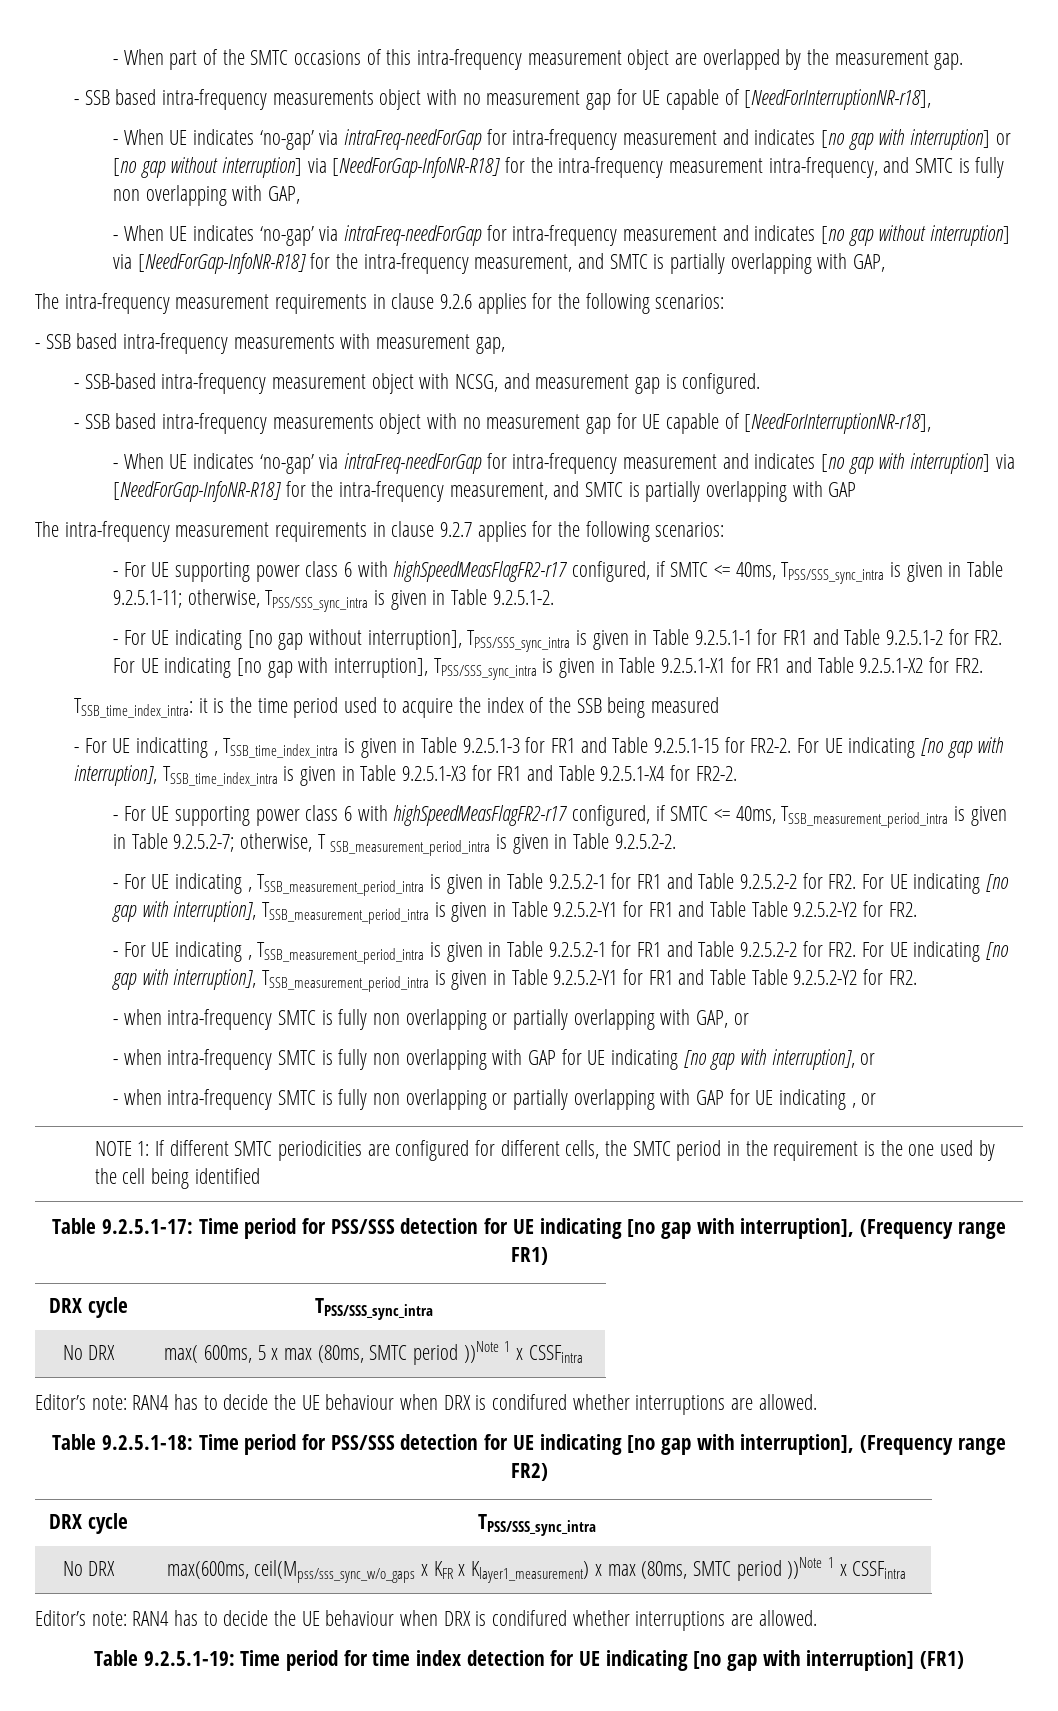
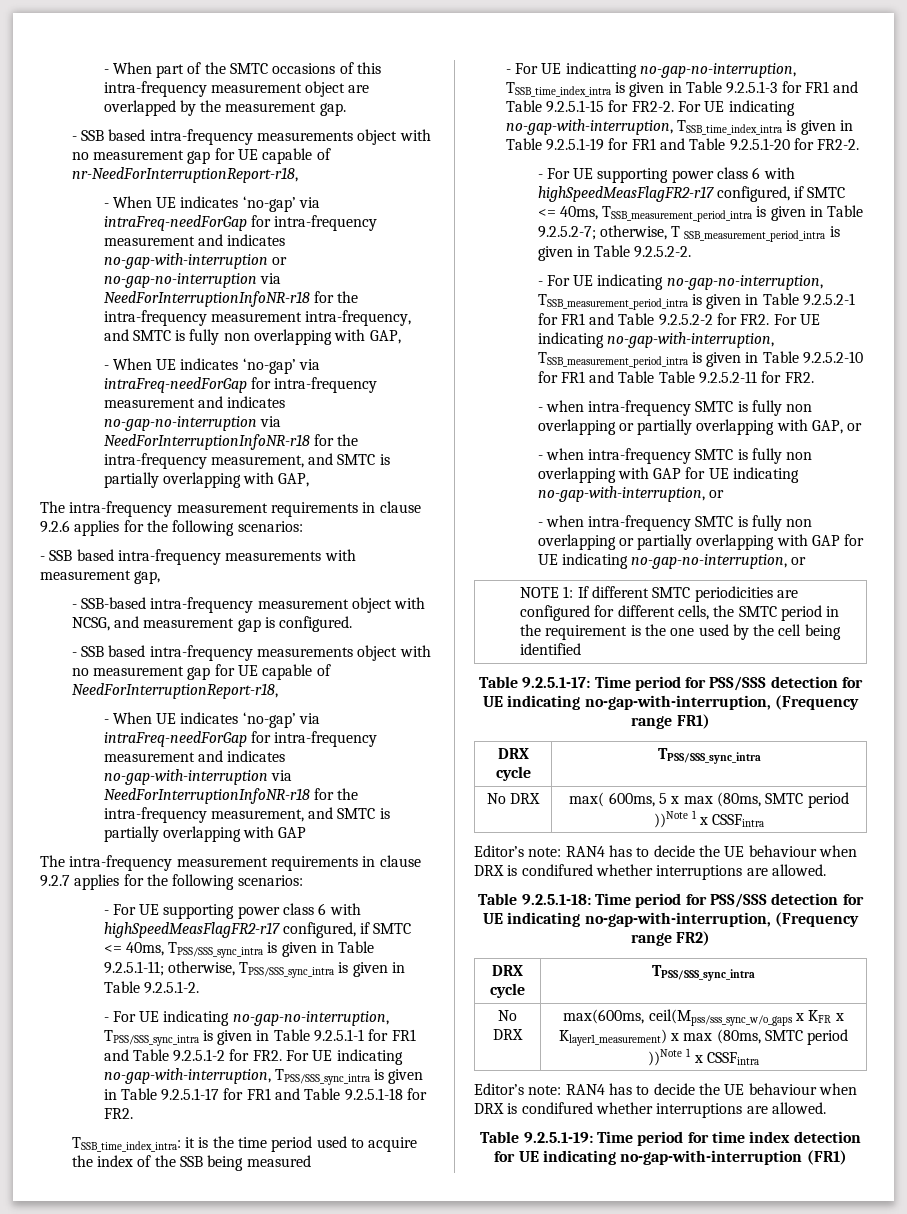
  - When part of the SMTC occasions of this intra-frequency measurement object are overlapped by the measurement gap.
- - SSB based intra-frequency measurements object with no measurement gap for UE capable of [NeedForInterruptionNR-r18],
+ - SSB based intra-frequency measurements object with no measurement gap for UE capable of nr-NeedForInterruptionReport-r18,
- - When UE indicates ‘no-gap’ via intraFreq-needForGap for intra-frequency measurement and indicates [no gap with interruption] or [no gap without interruption] via [NeedForGap-InfoNR-R18] for the intra-frequency measurement intra-frequency, and SMTC is fully non overlapping with GAP,
+ - When UE indicates ‘no-gap’ via intraFreq-needForGap for intra-frequency measurement and indicates no-gap-with-interruption or no-gap-no-interruption via NeedForInterruptionInfoNR-r18 for the intra-frequency measurement intra-frequency, and SMTC is fully non overlapping with GAP,
- - When UE indicates ‘no-gap’ via intraFreq-needForGap for intra-frequency measurement and indicates [no gap without interruption] via [NeedForGap-InfoNR-R18] for the intra-frequency measurement, and SMTC is partially overlapping with GAP,
+ - When UE indicates ‘no-gap’ via intraFreq-needForGap for intra-frequency measurement and indicates no-gap-no-interruption via NeedForInterruptionInfoNR-r18 for the intra-frequency measurement, and SMTC is partially overlapping with GAP,
  - SSB-based intra-frequency measurement object with NCSG, and measurement gap is configured.
- - SSB based intra-frequency measurements object with no measurement gap for UE capable of [NeedForInterruptionNR-r18],
+ - SSB based intra-frequency measurements object with no measurement gap for UE capable of NeedForInterruptionReport-r18,
- - When UE indicates ‘no-gap’ via intraFreq-needForGap for intra-frequency measurement and indicates [no gap with interruption] via [NeedForGap-InfoNR-R18] for the intra-frequency measurement, and SMTC is partially overlapping with GAP
+ - When UE indicates ‘no-gap’ via intraFreq-needForGap for intra-frequency measurement and indicates no-gap-with-interruption via NeedForInterruptionInfoNR-r18 for the intra-frequency measurement, and SMTC is partially overlapping with GAP
- - For UE indicating [no gap without interruption], TPSS/SSS_sync_intra is given in Table 9.2.5.1-1 for FR1 and Table 9.2.5.1-2 for FR2. For UE indicating [no gap with interruption], TPSS/SSS_sync_intra is given in Table 9.2.5.1-X1 for FR1 and Table 9.2.5.1-X2 for FR2.
+ - For UE indicating no-gap-no-interruption, TPSS/SSS_sync_intra is given in Table 9.2.5.1-1 for FR1 and Table 9.2.5.1-2 for FR2. For UE indicating no-gap-with-interruption, TPSS/SSS_sync_intra is given in Table 9.2.5.1-17 for FR1 and Table 9.2.5.1-18 for FR2.
- - For UE indicatting , TSSB_time_index_intra is given in Table 9.2.5.1-3 for FR1 and Table 9.2.5.1-15 for FR2-2.
+ - For UE indicatting no-gap-no-interruption, TSSB_time_index_intra is given in Table 9.2.5.1-3 for FR1 and Table 9.2.5.1-15 for FR2-2.
- For UE indicating [no gap with interruption], TSSB_time_index_intra is given in Table 9.2.5.1-X3 for FR1 and Table 9.2.5.1-X4 for FR2-2.
+ For UE indicating no-gap-with-interruption, TSSB_time_index_intra is given in Table 9.2.5.1-19 for FR1 and Table 9.2.5.1-20 for FR2-2.
  - For UE supporting power class 6 with highSpeedMeasFlagFR2-r17 configured, if SMTC <= 40ms, TSSB_measurement_period_intra is given in Table 9.2.5.2-7; otherwise, T SSB_measurement_period_intra is given in Table 9.2.5.2-2.
- - For UE indicating , TSSB_measurement_period_intra is given in Table 9.2.5.2-1 for FR1 and Table 9.2.5.2-2 for FR2. For UE indicating [no gap with interruption], TSSB_measurement_period_intra is given in Table 9.2.5.2-Y1 for FR1 and Table Table 9.2.5.2-Y2 for FR2.
- - For UE indicating , TSSB_measurement_period_intra is given in Table 9.2.5.2-1 for FR1 and Table 9.2.5.2-2 for FR2. For UE indicating [no gap with interruption], TSSB_measurement_period_intra is given in Table 9.2.5.2-Y1 for FR1 and Table Table 9.2.5.2-Y2 for FR2.
+ - For UE indicating no-gap-no-interruption, TSSB_measurement_period_intra is given in Table 9.2.5.2-1 for FR1 and Table 9.2.5.2-2 for FR2. For UE indicating no-gap-with-interruption, TSSB_measurement_period_intra is given in Table 9.2.5.2-10 for FR1 and Table Table 9.2.5.2-11 for FR2.
- - when intra-frequency SMTC is fully non overlapping with GAP for UE indicating [no gap with interruption], or
+ - when intra-frequency SMTC is fully non overlapping with GAP for UE indicating no-gap-with-interruption, or
- - when intra-frequency SMTC is fully non overlapping or partially overlapping with GAP for UE indicating , or
+ - when intra-frequency SMTC is fully non overlapping or partially overlapping with GAP for UE indicating no-gap-no-interruption, or
- Table 9.2.5.1-17: Time period for PSS/SSS detection for UE indicating [no gap with interruption], (Frequency range FR1)
+ Table 9.2.5.1-17: Time period for PSS/SSS detection for UE indicating no-gap-with-interruption, (Frequency range FR1)
- Table 9.2.5.1-18: Time period for PSS/SSS detection for UE indicating [no gap with interruption], (Frequency range FR2)
+ Table 9.2.5.1-18: Time period for PSS/SSS detection for UE indicating no-gap-with-interruption, (Frequency range FR2)
- Table 9.2.5.1-19: Time period for time index detection for UE indicating [no gap with interruption] (FR1)
+ Table 9.2.5.1-19: Time period for time index detection for UE indicating no-gap-with-interruption (FR1)

